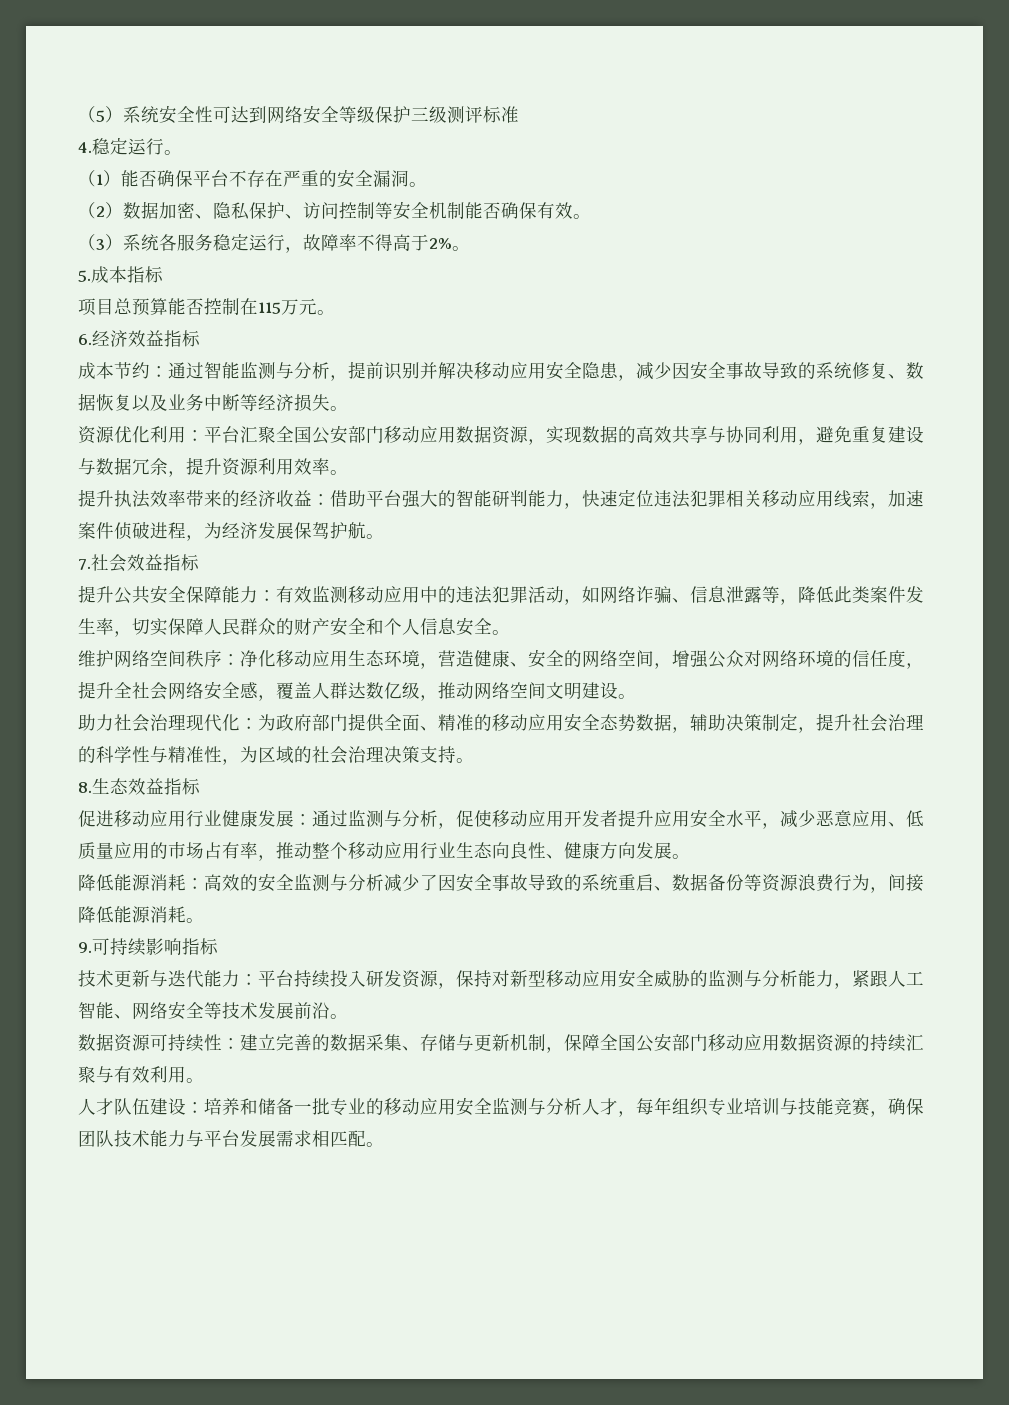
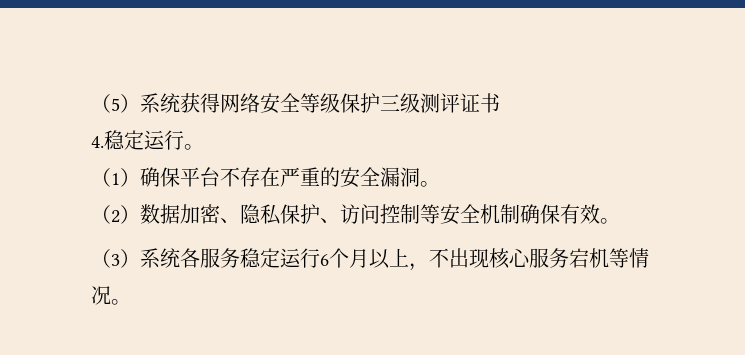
- （5）系统安全性可达到网络安全等级保护三级测评标准
+ （5）系统获得网络安全等级保护三级测评证书
- （1）能否确保平台不存在严重的安全漏洞。
+ （1）确保平台不存在严重的安全漏洞。
- （2）数据加密、隐私保护、访问控制等安全机制能否确保有效。
+ （2）数据加密、隐私保护、访问控制等安全机制确保有效。
- （3）系统各服务稳定运行，故障率不得高于2%。
- 5.成本指标
- 项目总预算能否控制在115万元。
- 6.经济效益指标
- 成本节约：通过智能监测与分析，提前识别并解决移动应用安全隐患，减少因安全事故导致的系统修复、数据恢复以及业务中断等经济损失。
- 资源优化利用：平台汇聚全国公安部门移动应用数据资源，实现数据的高效共享与协同利用，避免重复建设与数据冗余，提升资源利用效率。
- 提升执法效率带来的经济收益：借助平台强大的智能研判能力，快速定位违法犯罪相关移动应用线索，加速案件侦破进程，为经济发展保驾护航。
- 7.社会效益指标
- 提升公共安全保障能力：有效监测移动应用中的违法犯罪活动，如网络诈骗、信息泄露等，降低此类案件发生率，切实保障人民群众的财产安全和个人信息安全。
- 维护网络空间秩序：净化移动应用生态环境，营造健康、安全的网络空间，增强公众对网络环境的信任度，提升全社会网络安全感，覆盖人群达数亿级，推动网络空间文明建设。
- 助力社会治理现代化：为政府部门提供全面、精准的移动应用安全态势数据，辅助决策制定，提升社会治理的科学性与精准性，为区域的社会治理决策支持。
- 8.生态效益指标
- 促进移动应用行业健康发展：通过监测与分析，促使移动应用开发者提升应用安全水平，减少恶意应用、低质量应用的市场占有率，推动整个移动应用行业生态向良性、健康方向发展。
- 降低能源消耗：高效的安全监测与分析减少了因安全事故导致的系统重启、数据备份等资源浪费行为，间接降低能源消耗。
- 9.可持续影响指标
- 技术更新与迭代能力：平台持续投入研发资源，保持对新型移动应用安全威胁的监测与分析能力，紧跟人工智能、网络安全等技术发展前沿。
- 数据资源可持续性：建立完善的数据采集、存储与更新机制，保障全国公安部门移动应用数据资源的持续汇聚与有效利用。
- 人才队伍建设：培养和储备一批专业的移动应用安全监测与分析人才，每年组织专业培训与技能竞赛，确保团队技术能力与平台发展需求相匹配。
+ （3）系统各服务稳定运行6个月以上，不出现核心服务宕机等情况。

